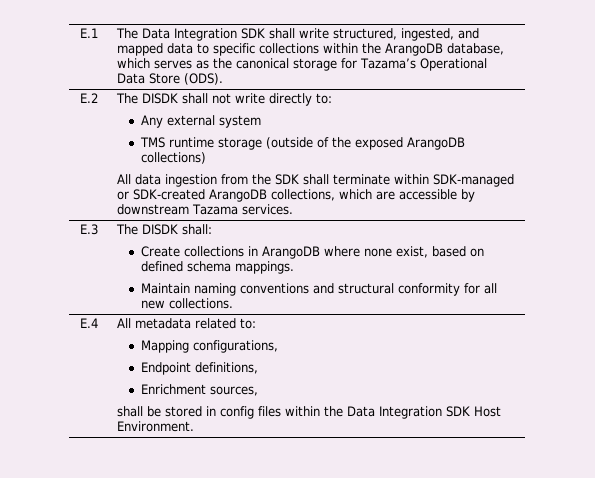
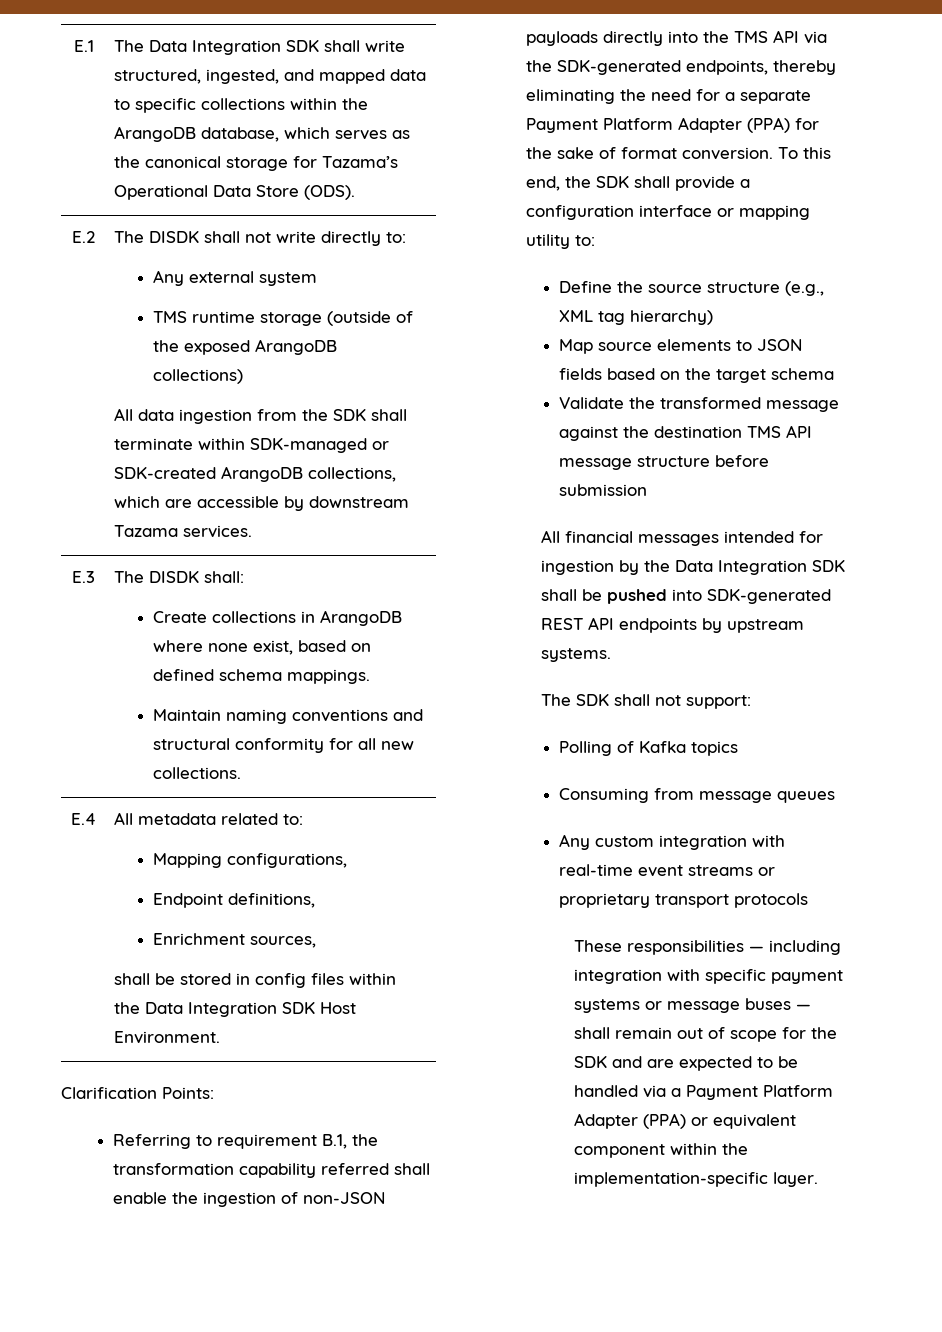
+ Clarification Points:
+ Referring to requirement B.1, the transformation capability referred shall enable the ingestion of non-JSON payloads directly into the TMS API via the SDK-generated endpoints, thereby eliminating the need for a separate Payment Platform Adapter (PPA) for the sake of format conversion. To this end, the SDK shall provide a configuration interface or mapping utility to:
+ Define the source structure (e.g., XML tag hierarchy)
+ Map source elements to JSON fields based on the target schema
+ Validate the transformed message against the destination TMS API message structure before submission
+ All financial messages intended for ingestion by the Data Integration SDK shall be pushed into SDK-generated REST API endpoints by upstream systems.
+ The SDK shall not support:
+ Polling of Kafka topics
+ Consuming from message queues
+ Any custom integration with real-time event streams or proprietary transport protocols
+ These responsibilities — including integration with specific payment systems or message buses — shall remain out of scope for the SDK and are expected to be handled via a Payment Platform Adapter (PPA) or equivalent component within the implementation-specific layer.

